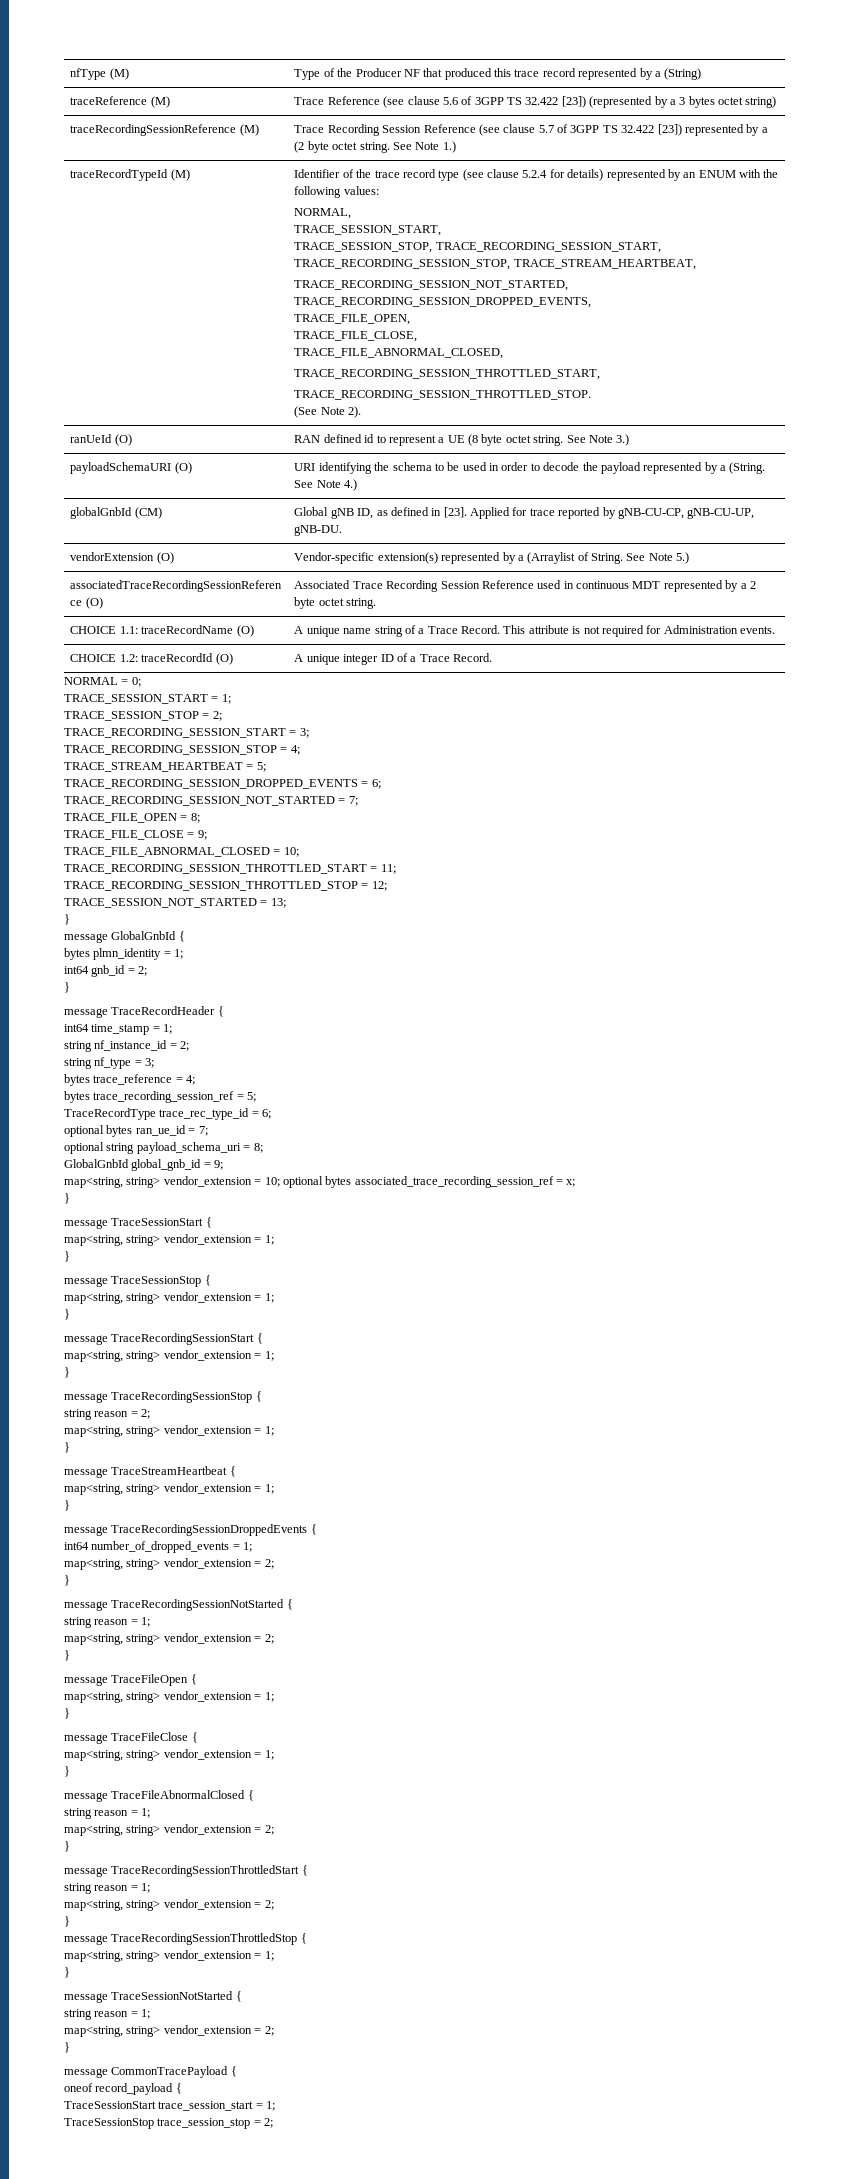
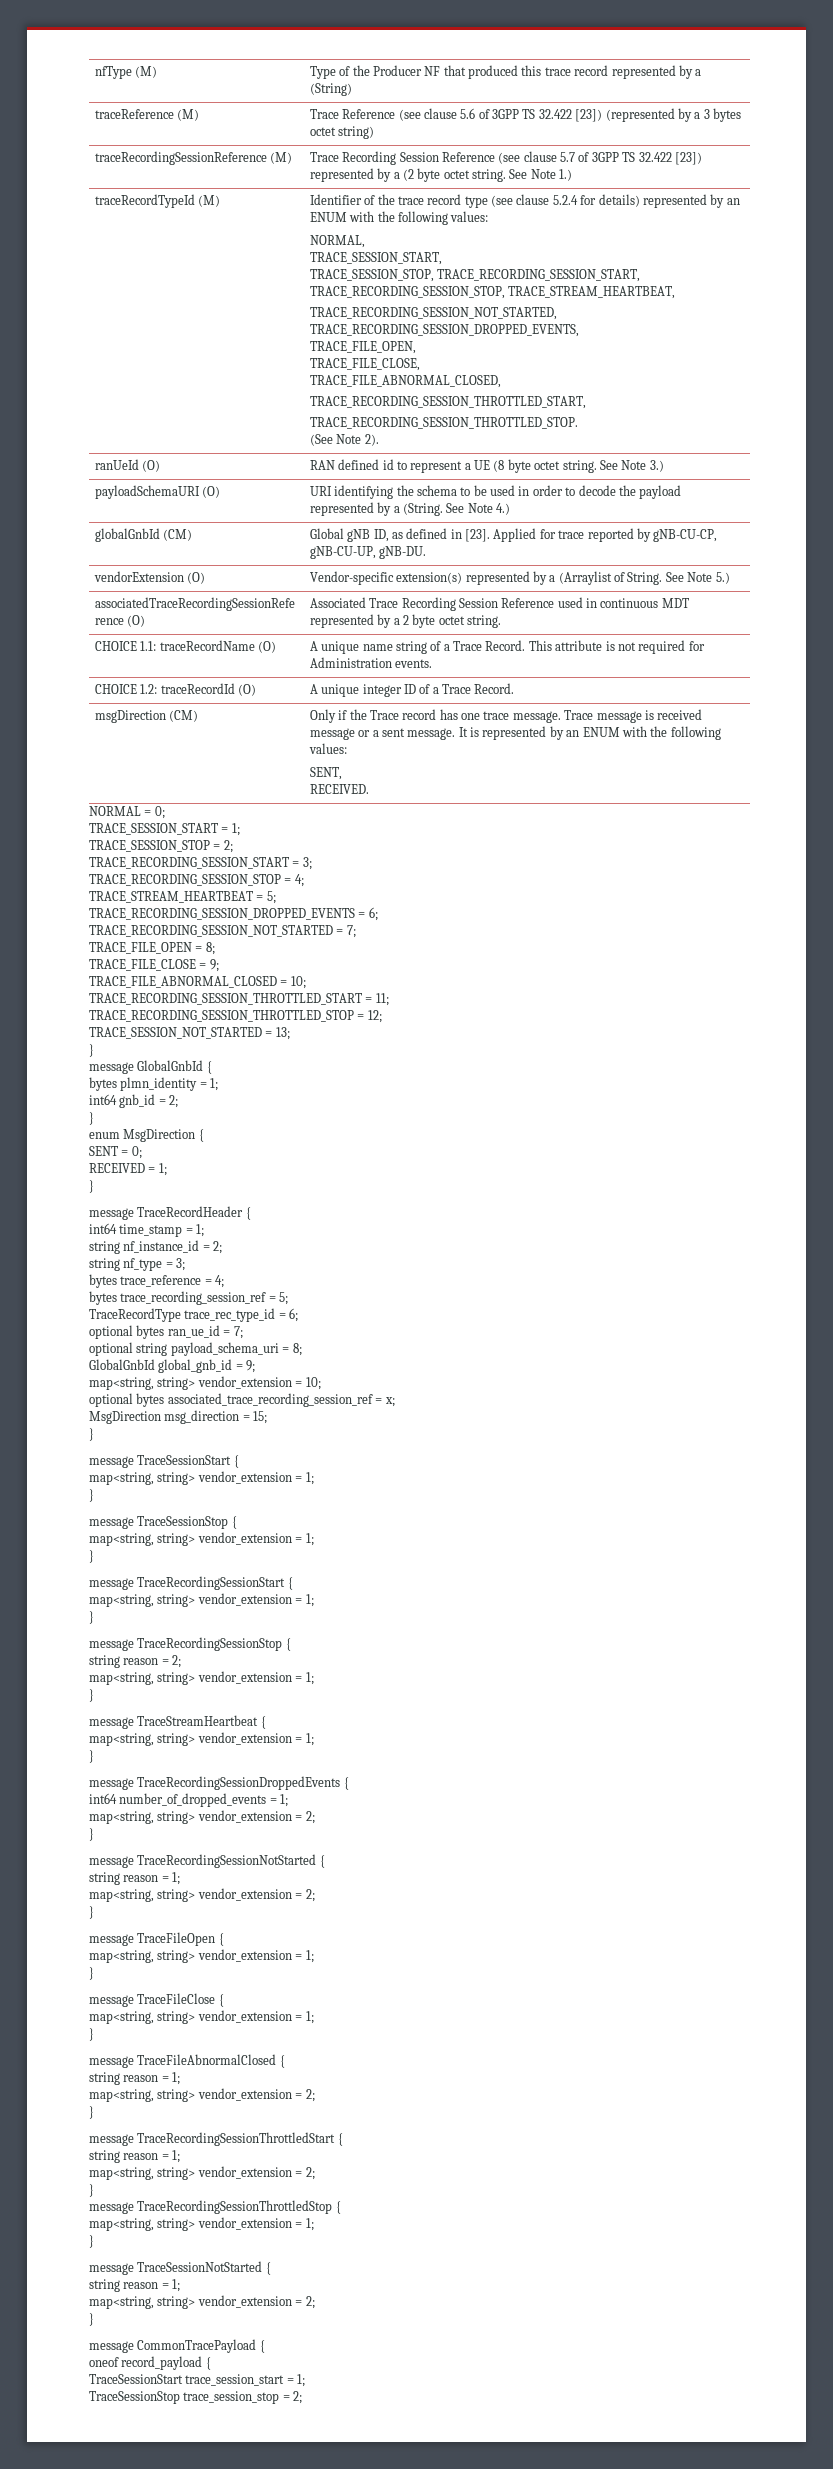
+ msgDirection (CM) | Only if the Trace record has one trace message. Trace message is received message or a sent message. It is represented by an ENUM with the following values:
+ SENT,
+ RECEIVED.
+ enum MsgDirection {
+ SENT = 0;
+ RECEIVED = 1;
+ }
- map<string, string> vendor_extension = 10; optional bytes associated_trace_recording_session_ref = x;
+ map<string, string> vendor_extension = 10;
+ optional bytes associated_trace_recording_session_ref = x;
+ MsgDirection msg_direction = 15;

